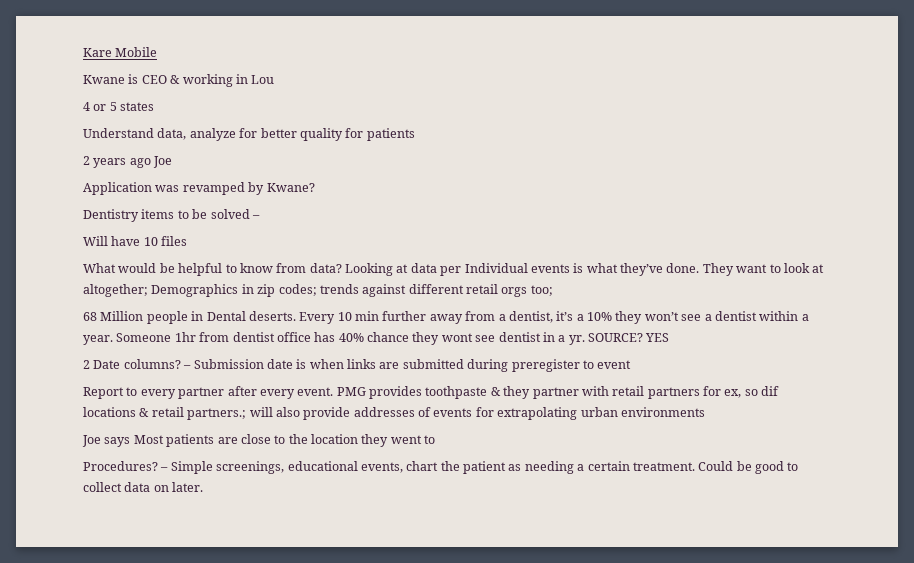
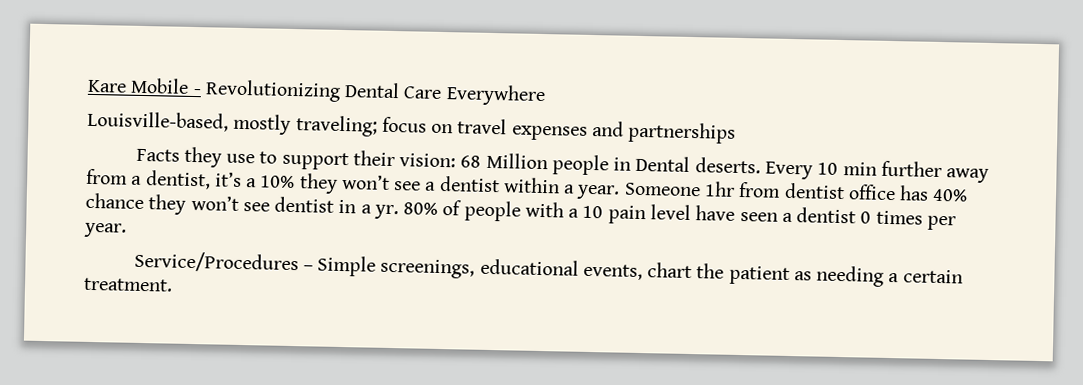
- Kare Mobile
- Kwane is CEO & working in Lou
- 4 or 5 states
- Understand data, analyze for better quality for patients
- 2 years ago Joe
- Application was revamped by Kwane?
- Dentistry items to be solved –
- Will have 10 files
- What would be helpful to know from data? Looking at data per Individual events is what they’ve done. They want to look at altogether; Demographics in zip codes; trends against different retail orgs too;
- 68 Million people in Dental deserts.
+ Kare Mobile - Revolutionizing Dental Care Everywhere
+ Louisville-based, mostly traveling; focus on travel expenses and partnerships
+ Facts they use to support their vision: 68 Million people in Dental deserts.
- Someone 1hr from dentist office has 40% chance they wont see dentist in a yr.
+ Someone 1hr from dentist office has 40% chance they won’t see dentist in a yr.
- SOURCE? YES
- 2 Date columns? – Submission date is when links are submitted during preregister to event
- Report to every partner after every event. PMG provides toothpaste & they partner with retail partners for ex, so dif locations & retail partners.; will also provide addresses of events for extrapolating urban environments
- Joe says Most patients are close to the location they went to
- Procedures? – Simple screenings, educational events, chart the patient as needing a certain treatment. Could be good to collect data on later.
+ 80% of people with a 10 pain level have seen a dentist 0 times per year.
+ Service/Procedures – Simple screenings, educational events, chart the patient as needing a certain treatment.

